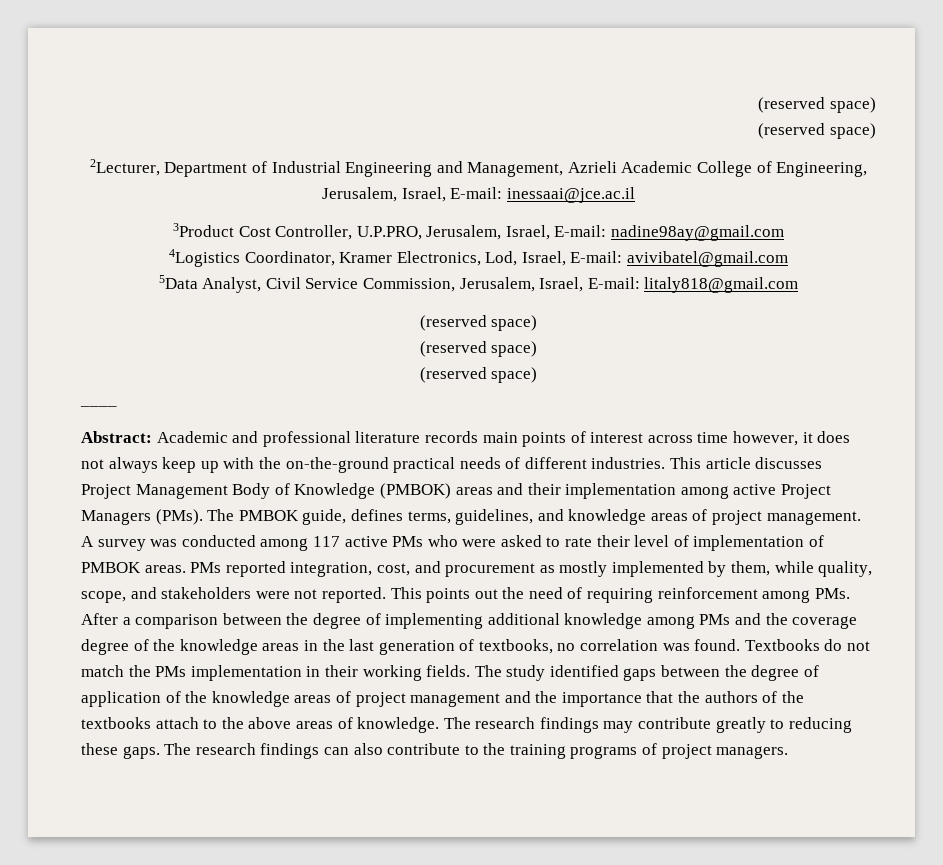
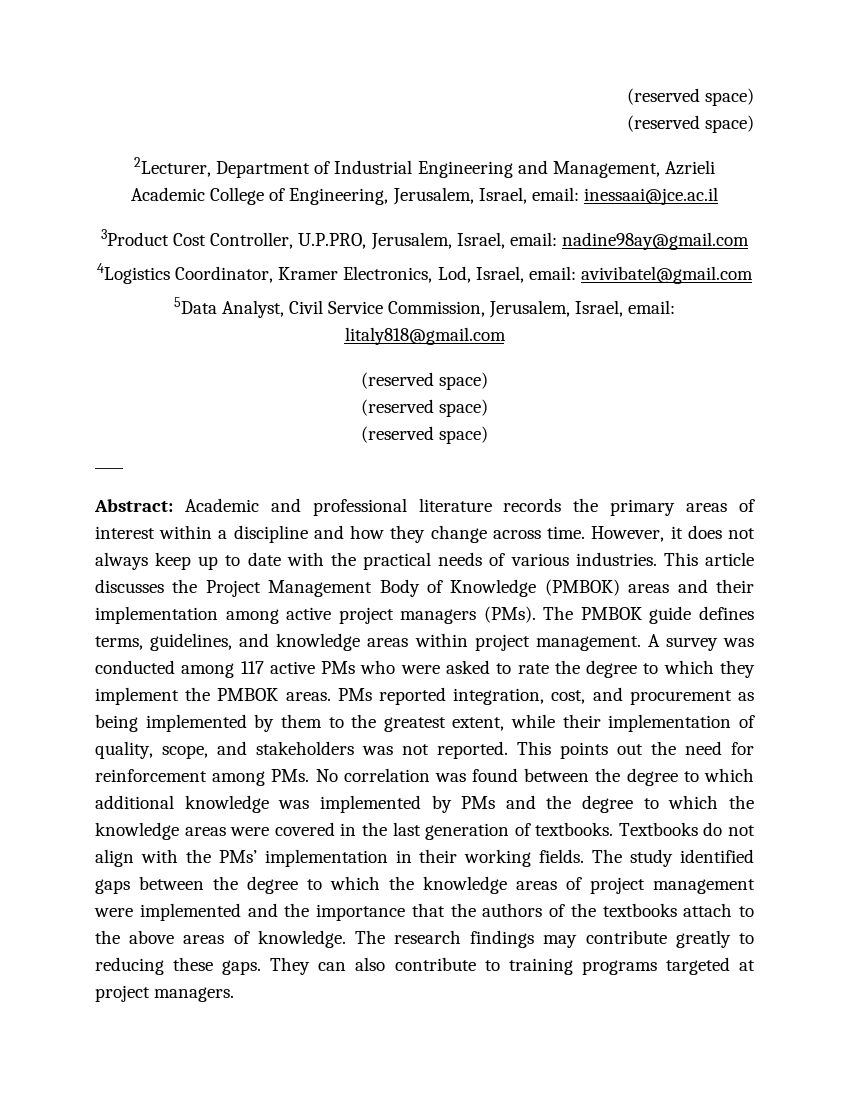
- 2Lecturer, Department of Industrial Engineering and Management, Azrieli Academic College of Engineering, Jerusalem, Israel, E-mail: inessaai@jce.ac.il
+ 2Lecturer, Department of Industrial Engineering and Management, Azrieli Academic College of Engineering, Jerusalem, Israel, email: inessaai@jce.ac.il
- 3Product Cost Controller, U.P.PRO, Jerusalem, Israel, E-mail: nadine98ay@gmail.com
+ 3Product Cost Controller, U.P.PRO, Jerusalem, Israel, email: nadine98ay@gmail.com
- 4Logistics Coordinator, Kramer Electronics, Lod, Israel, E-mail: avivibatel@gmail.com
+ 4Logistics Coordinator, Kramer Electronics, Lod, Israel, email: avivibatel@gmail.com
- 5Data Analyst, Civil Service Commission, Jerusalem, Israel, E-mail: litaly818@gmail.com
+ 5Data Analyst, Civil Service Commission, Jerusalem, Israel, email: litaly818@gmail.com
- Abstract: Academic and professional literature records main points of interest across time however, it does not always keep up with the on-the-ground practical needs of different industries.
+ Abstract: Academic and professional literature records the primary areas of interest within a discipline and how they change across time. However, it does not always keep up to date with the practical needs of various industries.
- This article discusses Project Management Body of Knowledge (PMBOK) areas and their implementation among active Project Managers (PMs).
+ This article discusses the Project Management Body of Knowledge (PMBOK) areas and their implementation among active project managers (PMs).
- The PMBOK guide, defines terms, guidelines, and knowledge areas of project management.
+ The PMBOK guide defines terms, guidelines, and knowledge areas within project management.
- A survey was conducted among 117 active PMs who were asked to rate their level of implementation of PMBOK areas.
+ A survey was conducted among 117 active PMs who were asked to rate the degree to which they implement the PMBOK areas.
- PMs reported integration, cost, and procurement as mostly implemented by them, while quality, scope, and stakeholders were not reported.
+ PMs reported integration, cost, and procurement as being implemented by them to the greatest extent, while their implementation of quality, scope, and stakeholders was not reported.
- This points out the need of requiring reinforcement among PMs. After a comparison between the degree of implementing additional knowledge among PMs and the coverage degree of the knowledge areas in the last generation of textbooks, no correlation was found. Textbooks do not match the PMs implementation in their working fields.
+ This points out the need for reinforcement among PMs. No correlation was found between the degree to which additional knowledge was implemented by PMs and the degree to which the knowledge areas were covered in the last generation of textbooks. Textbooks do not align with the PMs’ implementation in their working fields.
- The study identified gaps between the degree of application of the knowledge areas of project management and the importance that the authors of the textbooks attach to the above areas of knowledge.
+ The study identified gaps between the degree to which the knowledge areas of project management were implemented and the importance that the authors of the textbooks attach to the above areas of knowledge.
- The research findings can also contribute to the training programs of project managers.
+ They can also contribute to training programs targeted at project managers.

